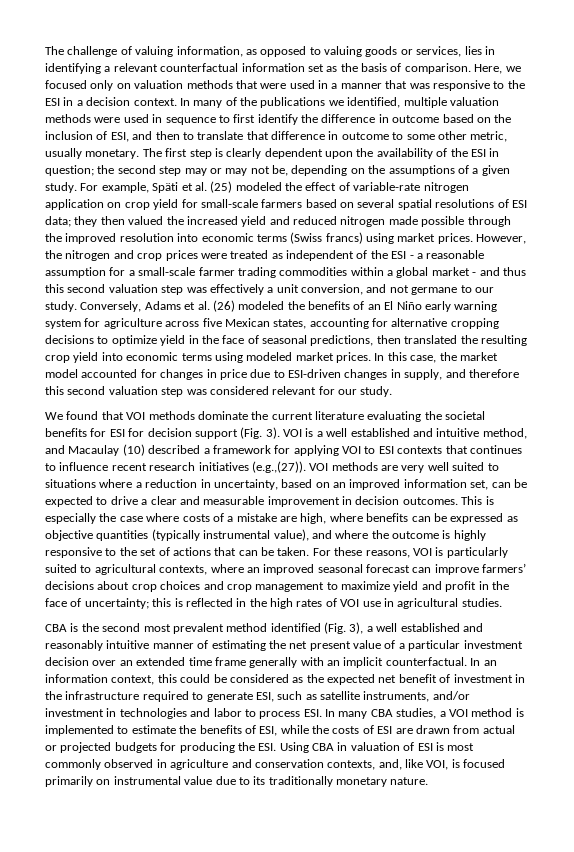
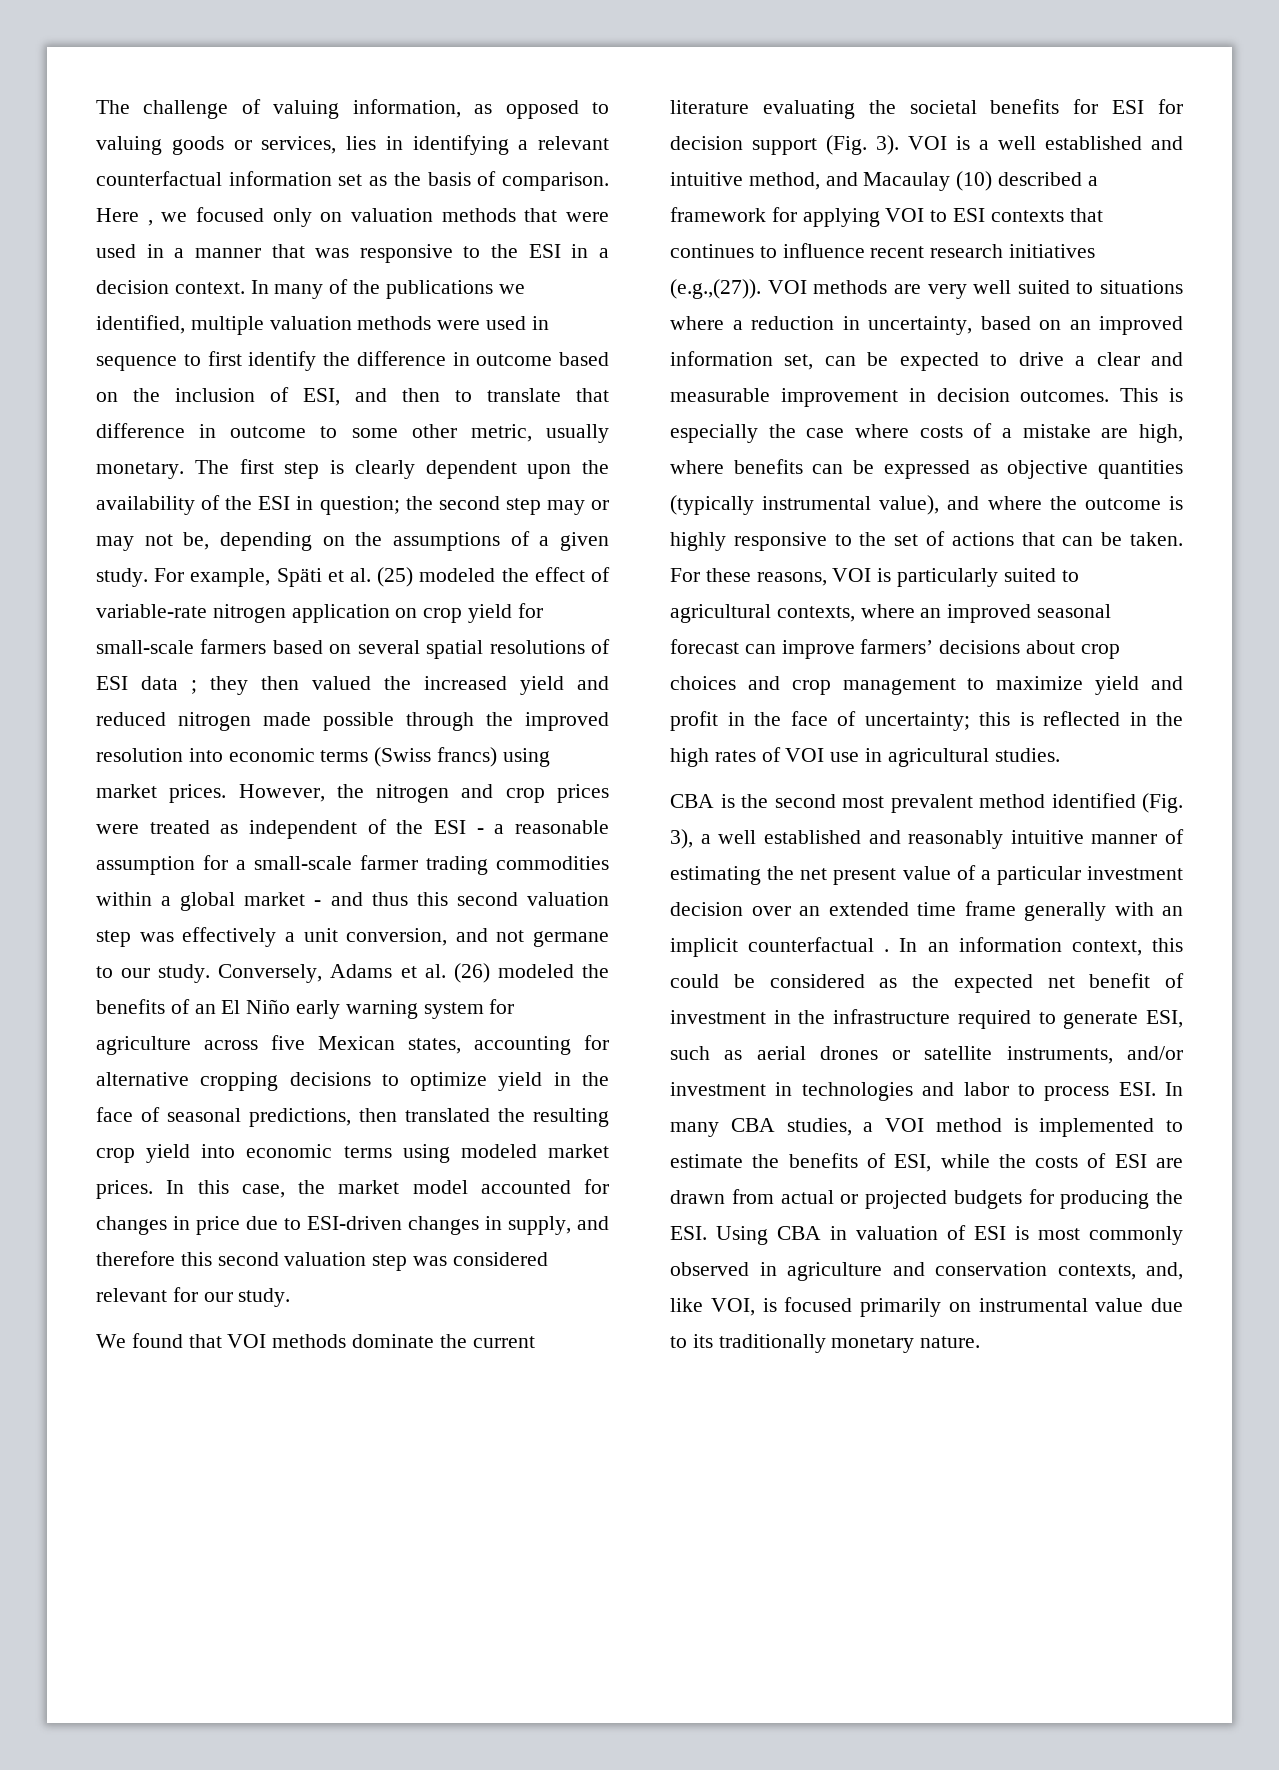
- Here, we focused only on valuation methods that were used in a manner that was responsive to the ESI in a decision context.
+ Here , we focused only on valuation methods that were used in a manner that was responsive to the ESI in a decision context.
- For example, Späti et al. (25) modeled the effect of variable-rate nitrogen application on crop yield for small-scale farmers based on several spatial resolutions of ESI data; they then valued the increased yield and reduced nitrogen made possible through the improved resolution into economic terms (Swiss francs) using market prices.
+ For example, Späti et al. (25) modeled the effect of variable-rate nitrogen application on crop yield for small-scale farmers based on several spatial resolutions of ESI data ; they then valued the increased yield and reduced nitrogen made possible through the improved resolution into economic terms (Swiss francs) using market prices.
- CBA is the second most prevalent method identified (Fig. 3), a well established and reasonably intuitive manner of estimating the net present value of a particular investment decision over an extended time frame generally with an implicit counterfactual.
+ CBA is the second most prevalent method identified (Fig. 3), a well established and reasonably intuitive manner of estimating the net present value of a particular investment decision over an extended time frame generally with an implicit counterfactual .
- In an information context, this could be considered as the expected net benefit of investment in the infrastructure required to generate ESI, such as satellite instruments, and/or investment in technologies and labor to process ESI. In many CBA studies, a VOI method is implemented to estimate the benefits of ESI, while the costs of ESI are drawn from actual or projected budgets for producing the ESI. Using CBA in valuation of ESI is most commonly observed in agriculture and conservation contexts, and, like VOI, is focused primarily on instrumental value due to its traditionally monetary nature.
+ In an information context, this could be considered as the expected net benefit of investment in the infrastructure required to generate ESI, such as aerial drones or satellite instruments, and/or investment in technologies and labor to process ESI. In many CBA studies, a VOI method is implemented to estimate the benefits of ESI, while the costs of ESI are drawn from actual or projected budgets for producing the ESI. Using CBA in valuation of ESI is most commonly observed in agriculture and conservation contexts, and, like VOI, is focused primarily on instrumental value due to its traditionally monetary nature.

